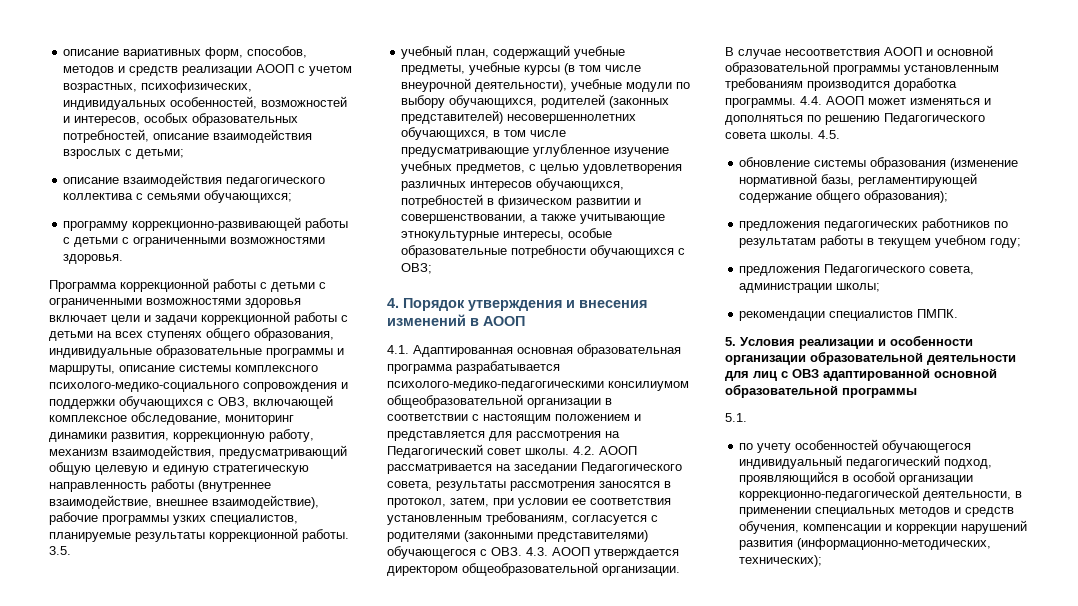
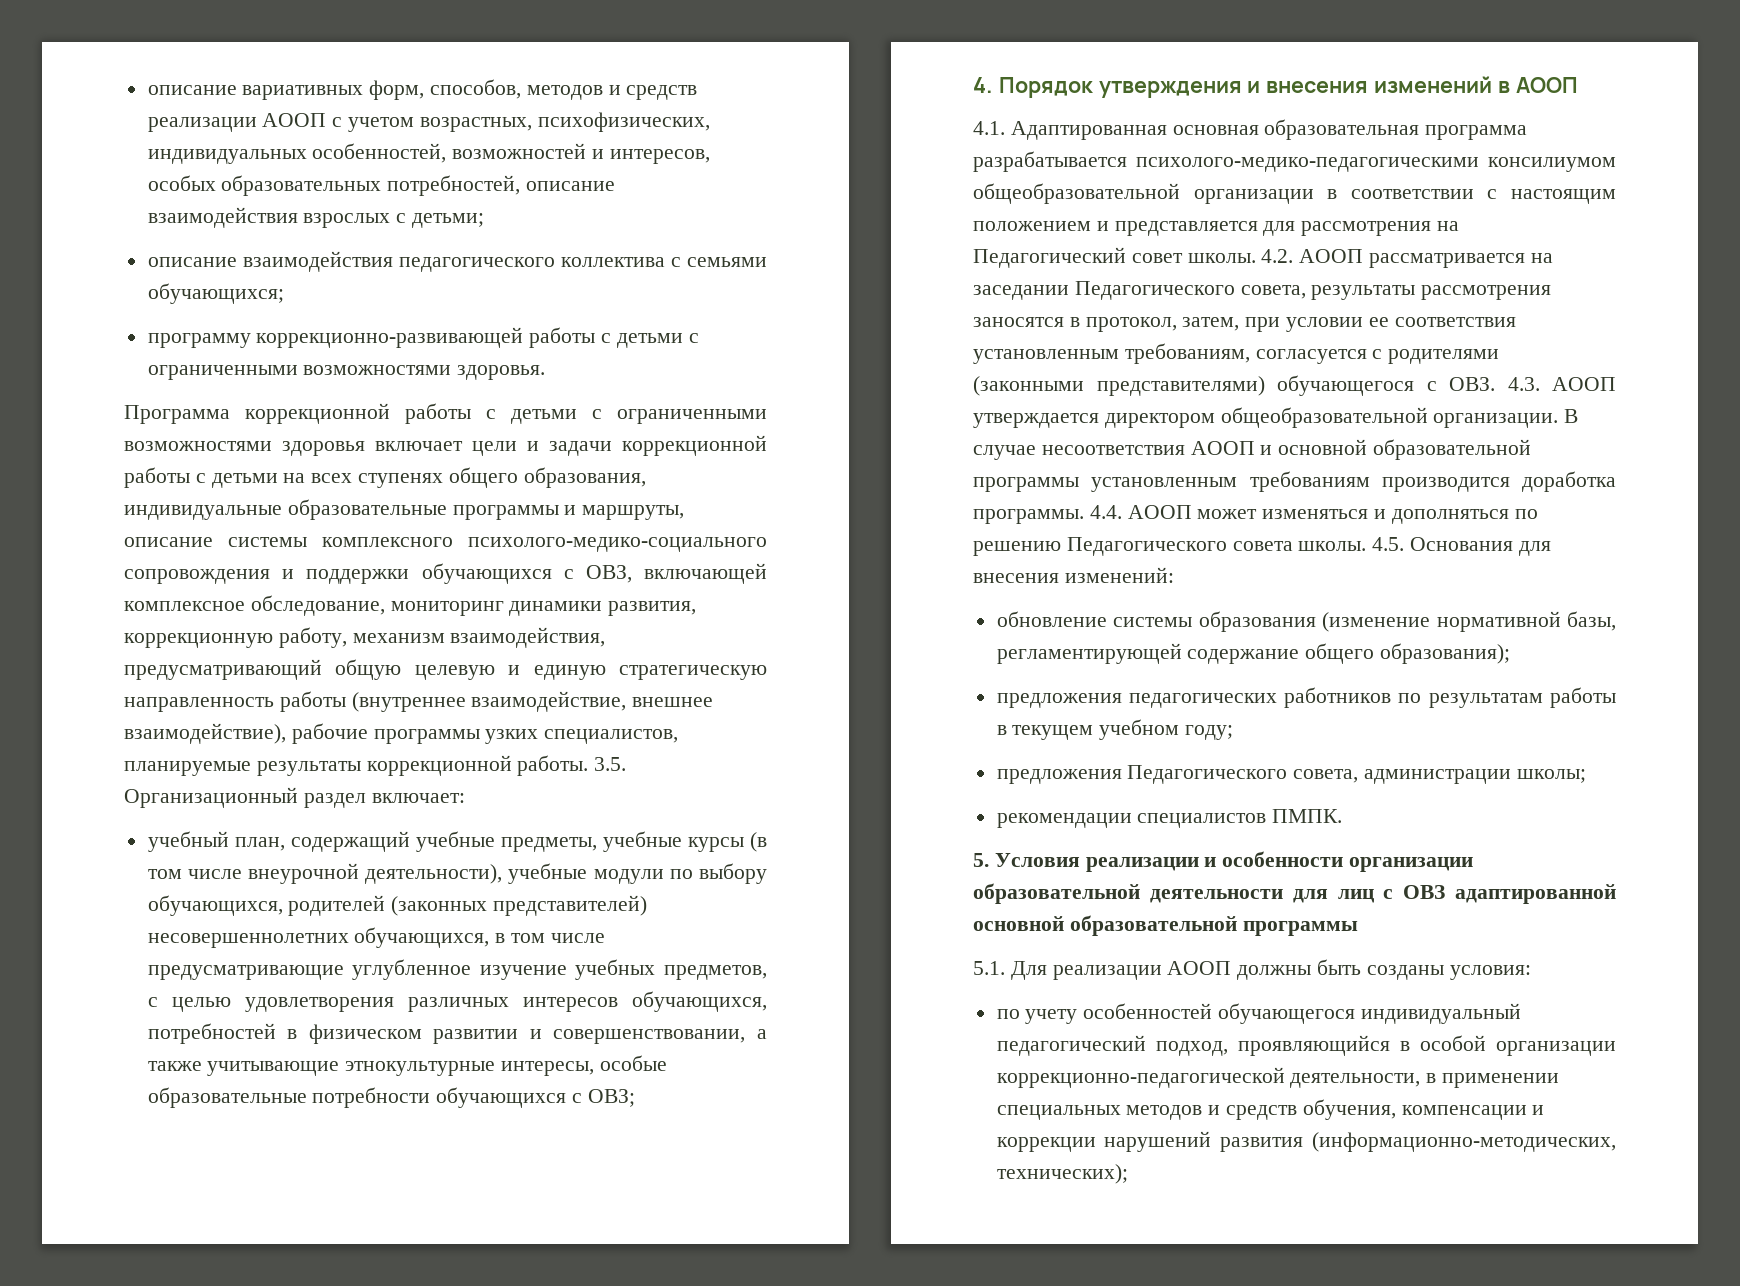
- 3.5.
+ 3.5. Организационный раздел включает:
- 4.5.
+ 4.5. Основания для внесения изменений:
- 5.1.
+ 5.1. Для реализации АООП должны быть созданы условия:

